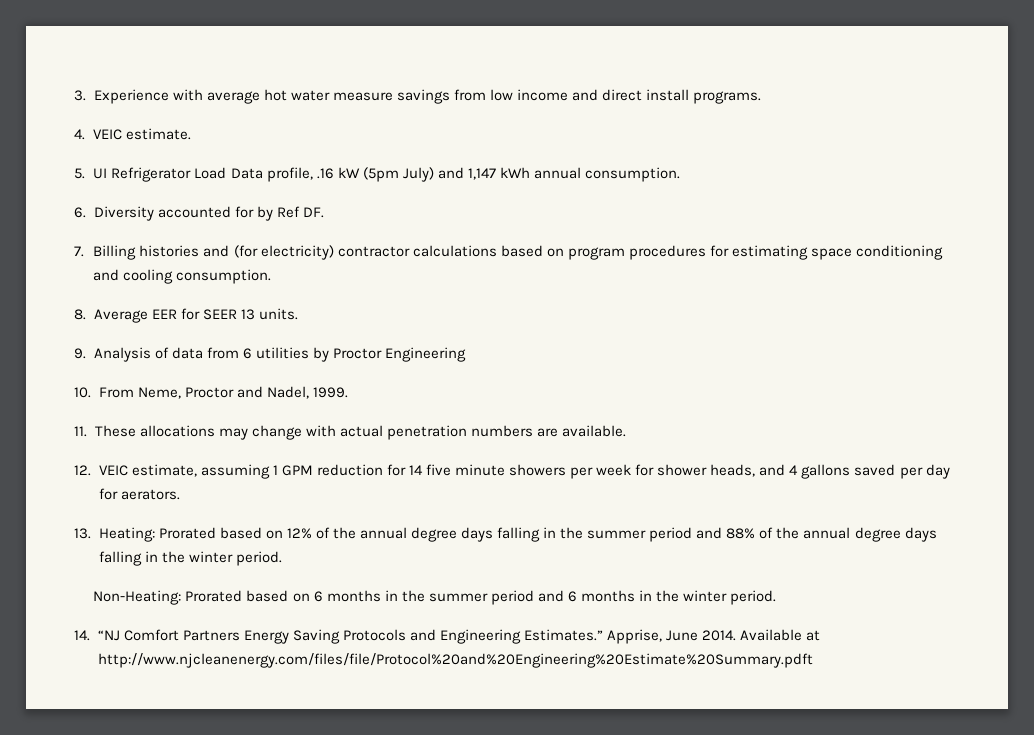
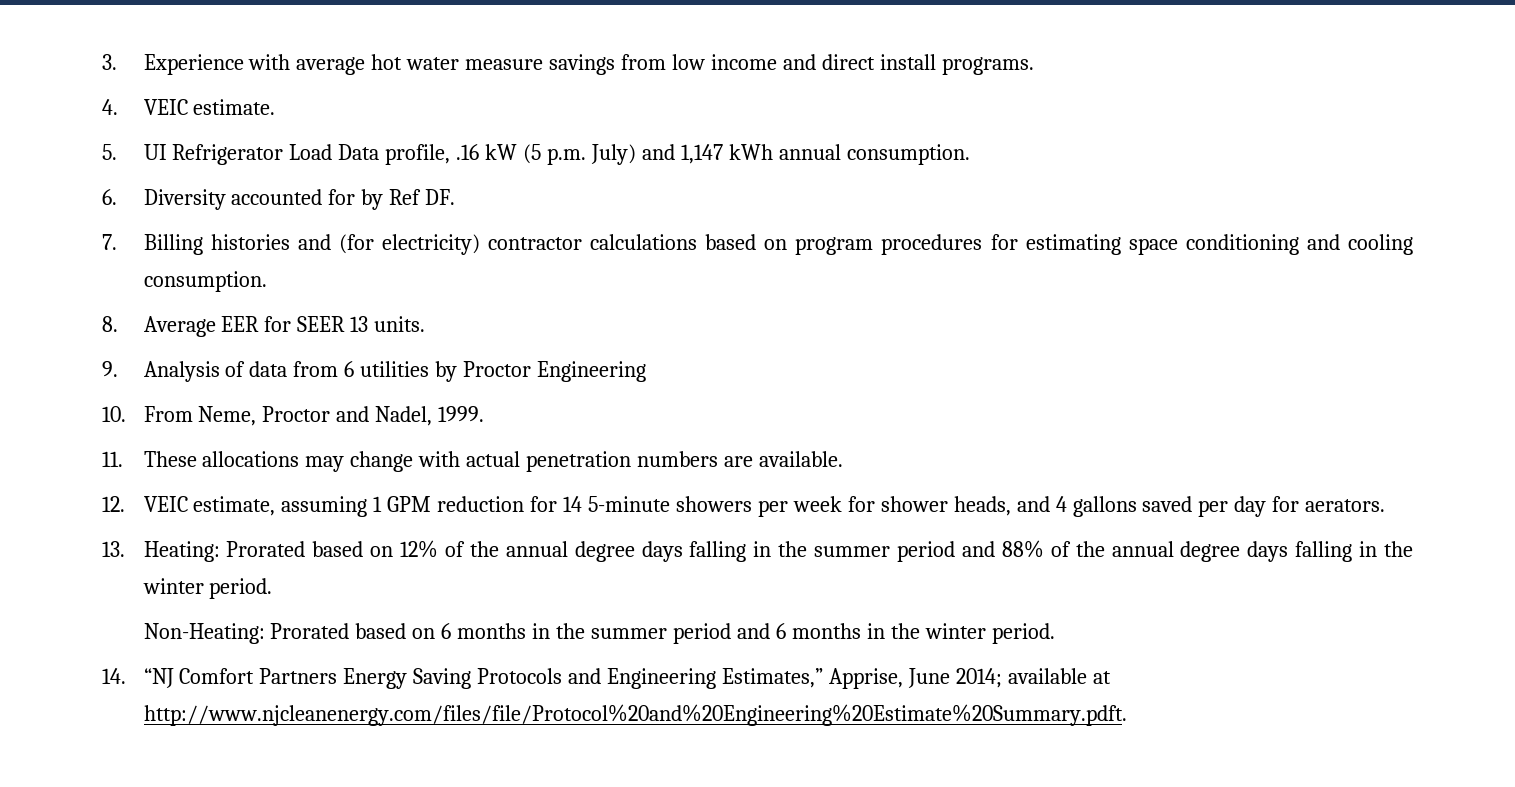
- 5. UI Refrigerator Load Data profile, .16 kW (5pm July) and 1,147 kWh annual consumption.
+ 5. UI Refrigerator Load Data profile, .16 kW (5 p.m. July) and 1,147 kWh annual consumption.
- 12. VEIC estimate, assuming 1 GPM reduction for 14 five minute showers per week for shower heads, and 4 gallons saved per day for aerators.
+ 12. VEIC estimate, assuming 1 GPM reduction for 14 5-minute showers per week for shower heads, and 4 gallons saved per day for aerators.
- 14. “NJ Comfort Partners Energy Saving Protocols and Engineering Estimates.” Apprise, June 2014. Available at http://www.njcleanenergy.com/files/file/Protocol%20and%20Engineering%20Estimate%20Summary.pdft
+ 14. “NJ Comfort Partners Energy Saving Protocols and Engineering Estimates,” Apprise, June 2014; available at http://www.njcleanenergy.com/files/file/Protocol%20and%20Engineering%20Estimate%20Summary.pdft.

